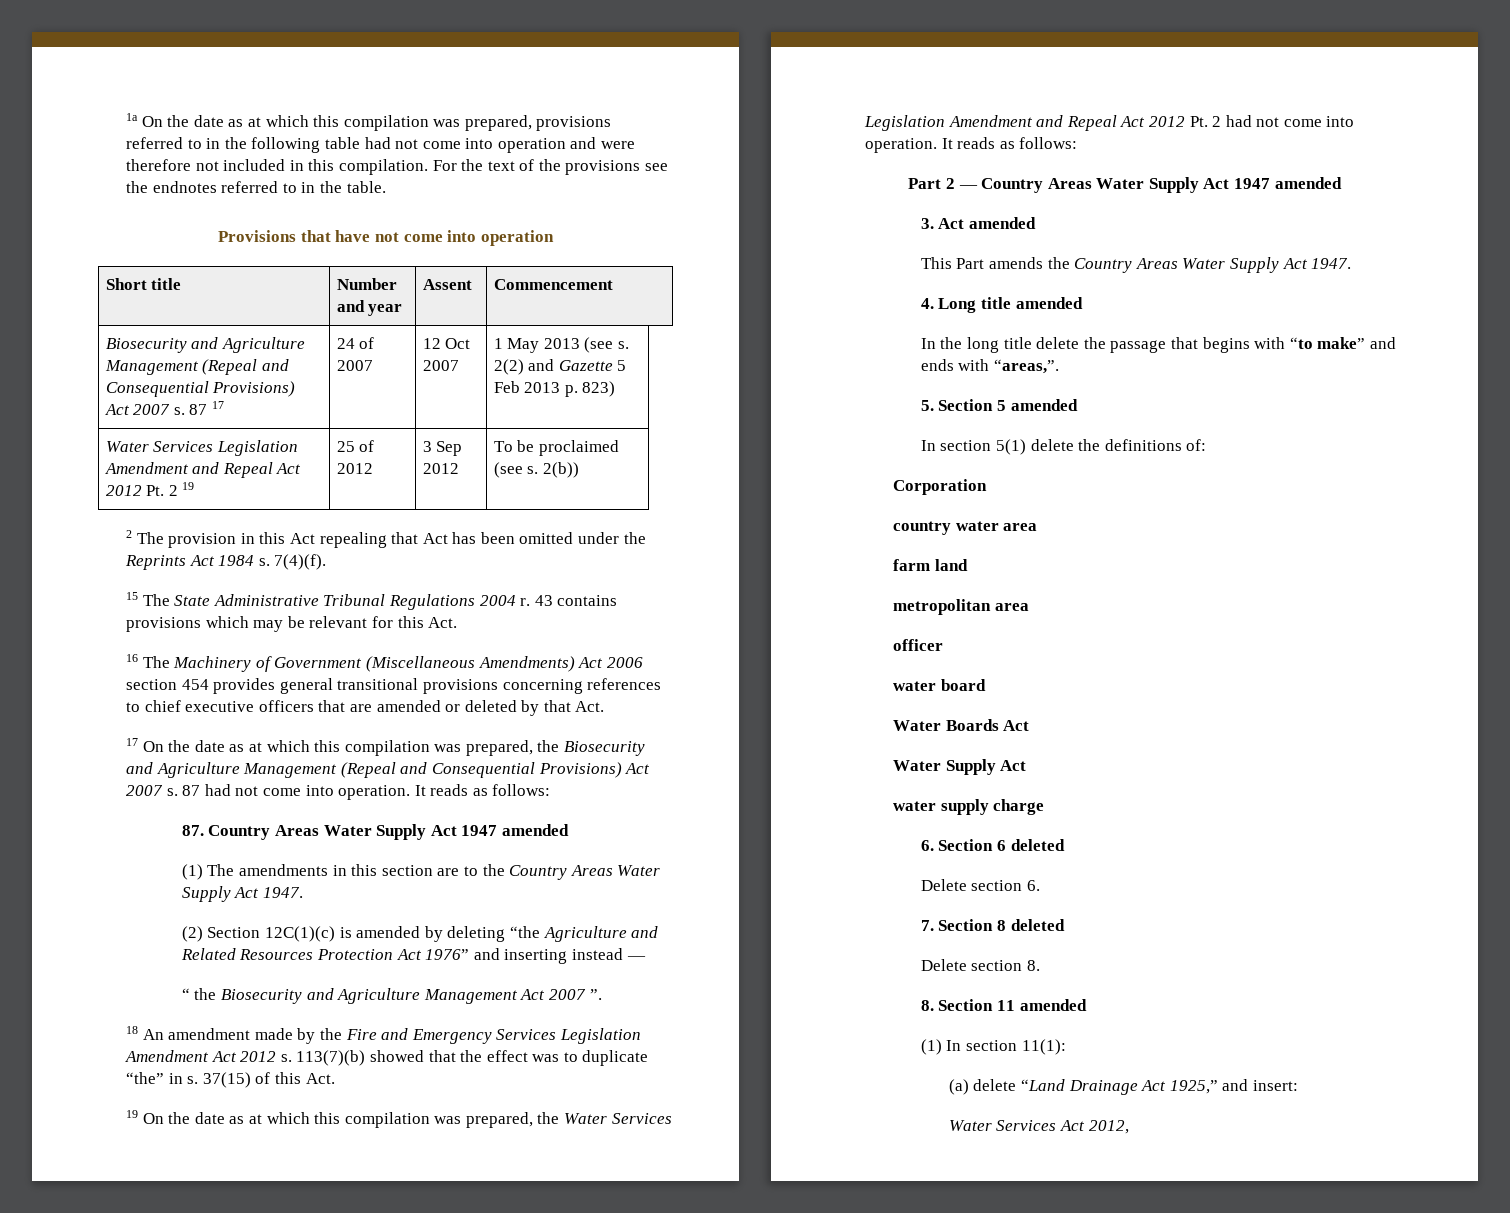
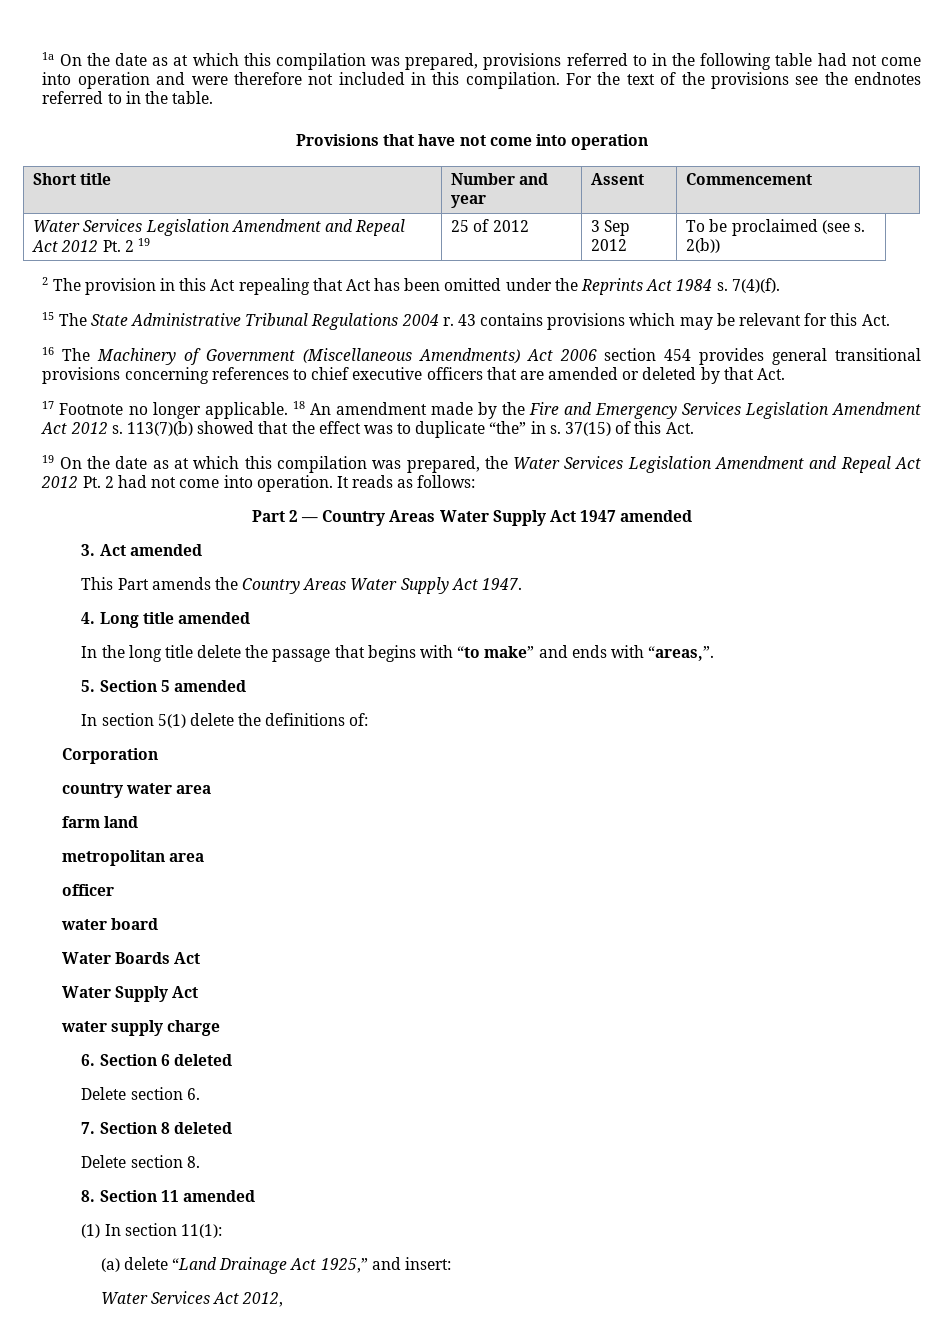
- Biosecurity and Agriculture Management (Repeal and Consequential Provisions) Act 2007 s. 87 17 | 24 of 2007 | 12 Oct 2007 | 1 May 2013 (see s. 2(2) and Gazette 5 Feb 2013 p. 823)
- 17 On the date as at which this compilation was prepared, the Biosecurity and Agriculture Management (Repeal and Consequential Provisions) Act 2007 s. 87 had not come into operation. It reads as follows:
- 87. Country Areas Water Supply Act 1947 amended
- (1) The amendments in this section are to the Country Areas Water Supply Act 1947.
- (2) Section 12C(1)(c) is amended by deleting “the Agriculture and Related Resources Protection Act 1976” and inserting instead —
- “ the Biosecurity and Agriculture Management Act 2007 ”.
- 18 An amendment made by the Fire and Emergency Services Legislation Amendment Act 2012 s.
+ 17 Footnote no longer applicable. 18 An amendment made by the Fire and Emergency Services Legislation Amendment Act 2012 s.

